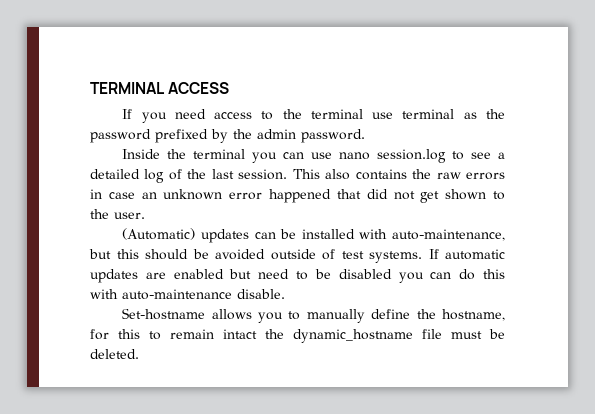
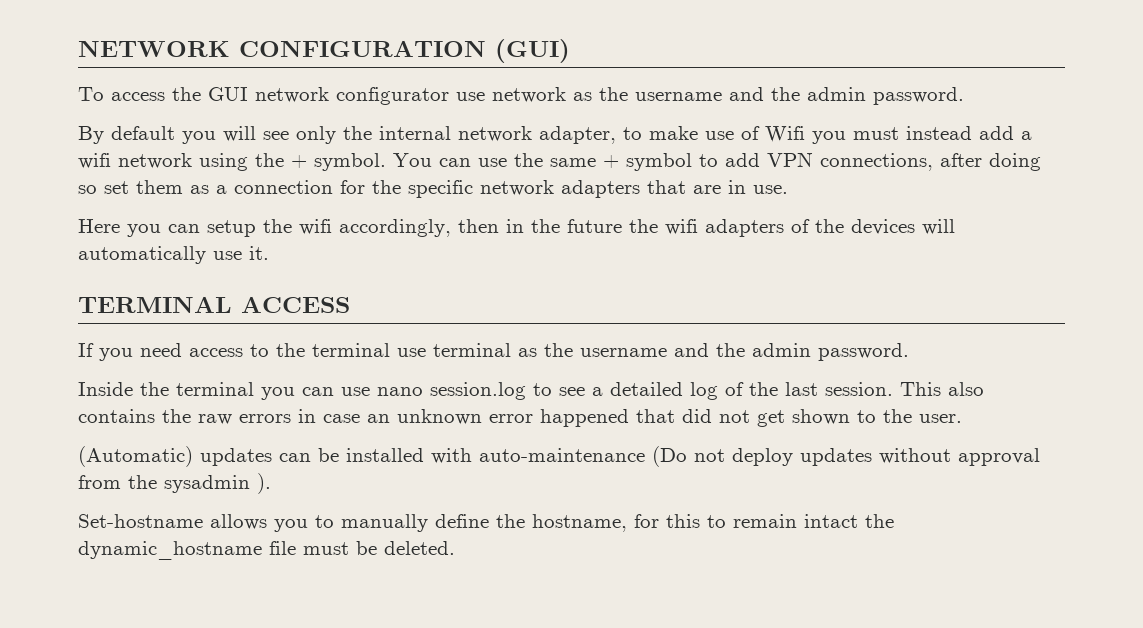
+ NETWORK CONFIGURATION (GUI)
+ To access the GUI network configurator use network as the username and the admin password.
+ By default you will see only the internal network adapter, to make use of Wifi you must instead add a wifi network using the + symbol. You can use the same + symbol to add VPN connections, after doing so set them as a connection for the specific network adapters that are in use.
+ Here you can setup the wifi accordingly, then in the future the wifi adapters of the devices will automatically use it.
- If you need access to the terminal use terminal as the password prefixed by the admin password.
+ If you need access to the terminal use terminal as the username and the admin password.
- (Automatic) updates can be installed with auto-maintenance, but this should be avoided outside of test systems. If automatic updates are enabled but need to be disabled you can do this with auto-maintenance disable.
+ (Automatic) updates can be installed with auto-maintenance (Do not deploy updates without approval from the sysadmin ).

